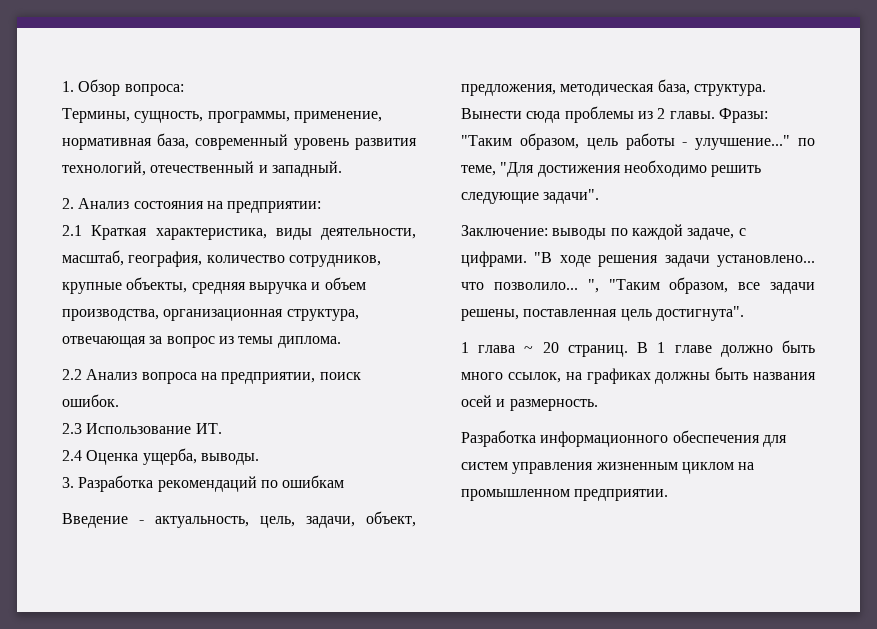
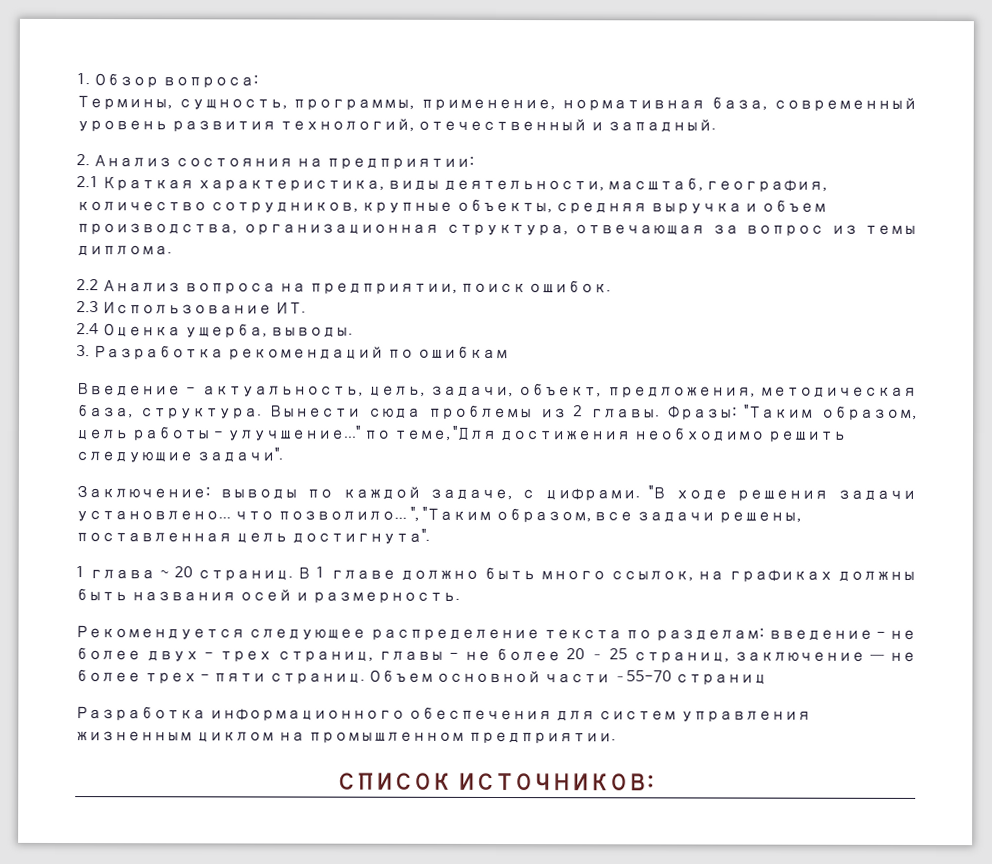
+ Рекомендуется следующее распределение текста по разделам: введение - не более двух - трех страниц, главы - не более 20 – 25 страниц, заключение — не более трех - пяти страниц. Объем основной части –55-70 страниц
+ СПИСОК ИСТОЧНИКОВ:

